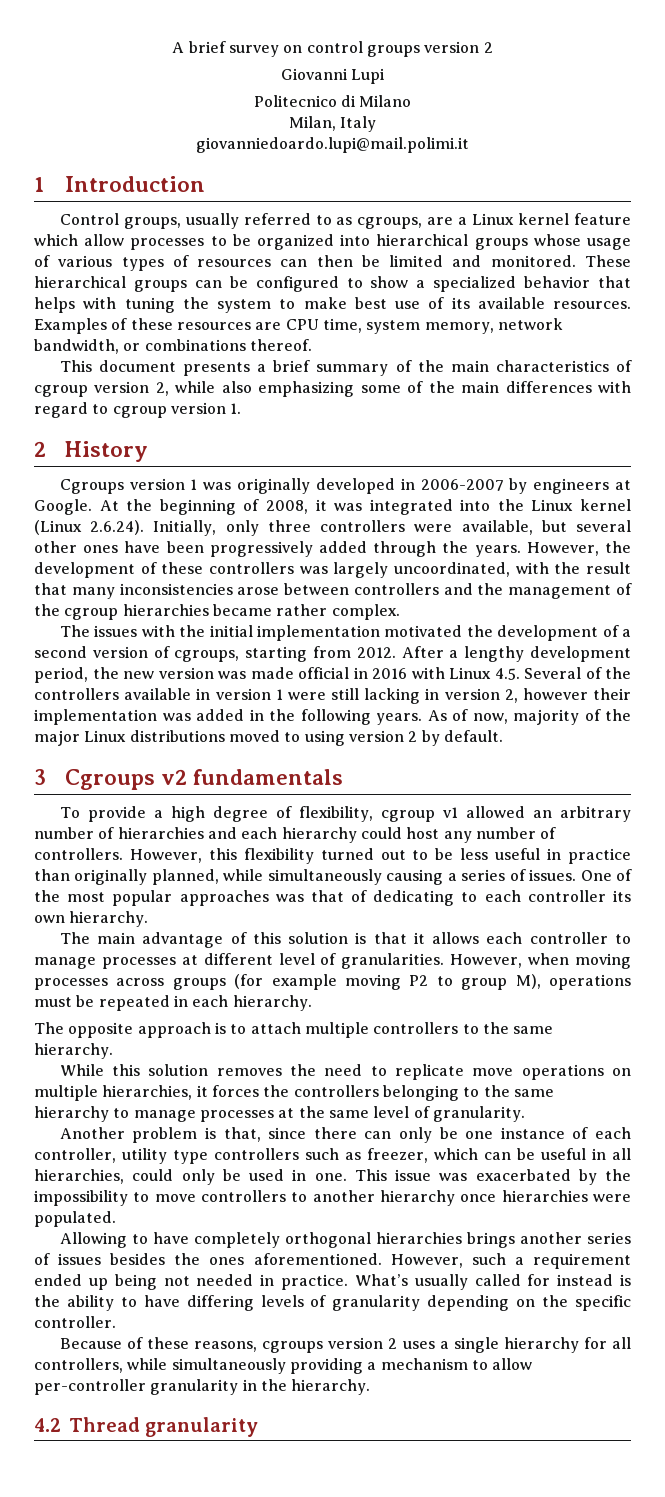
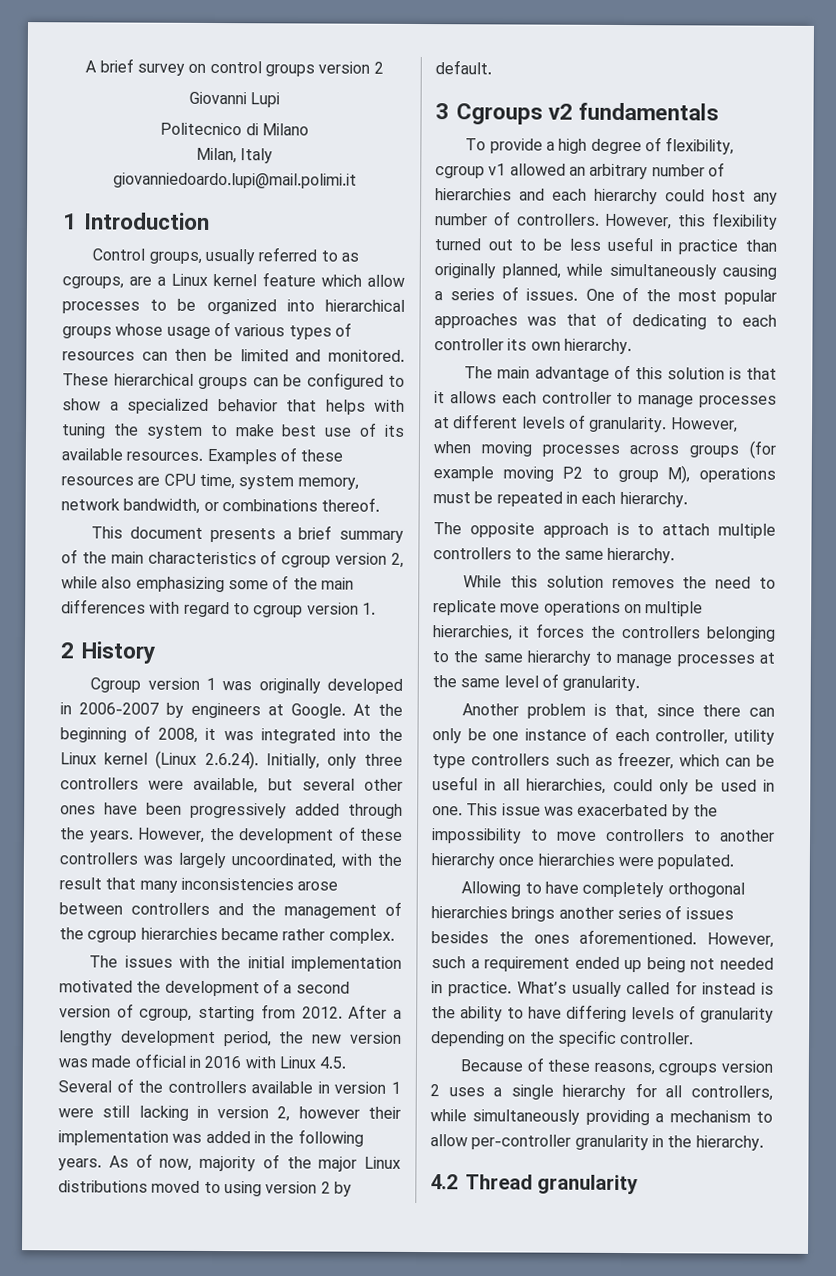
- Cgroups version 1 was originally developed in 2006-2007 by engineers at Google.
+ Cgroup version 1 was originally developed in 2006-2007 by engineers at Google.
- The issues with the initial implementation motivated the development of a second version of cgroups, starting from 2012.
+ The issues with the initial implementation motivated the development of a second version of cgroup, starting from 2012.
- The main advantage of this solution is that it allows each controller to manage processes at different level of granularities.
+ The main advantage of this solution is that it allows each controller to manage processes at different levels of granularity.

